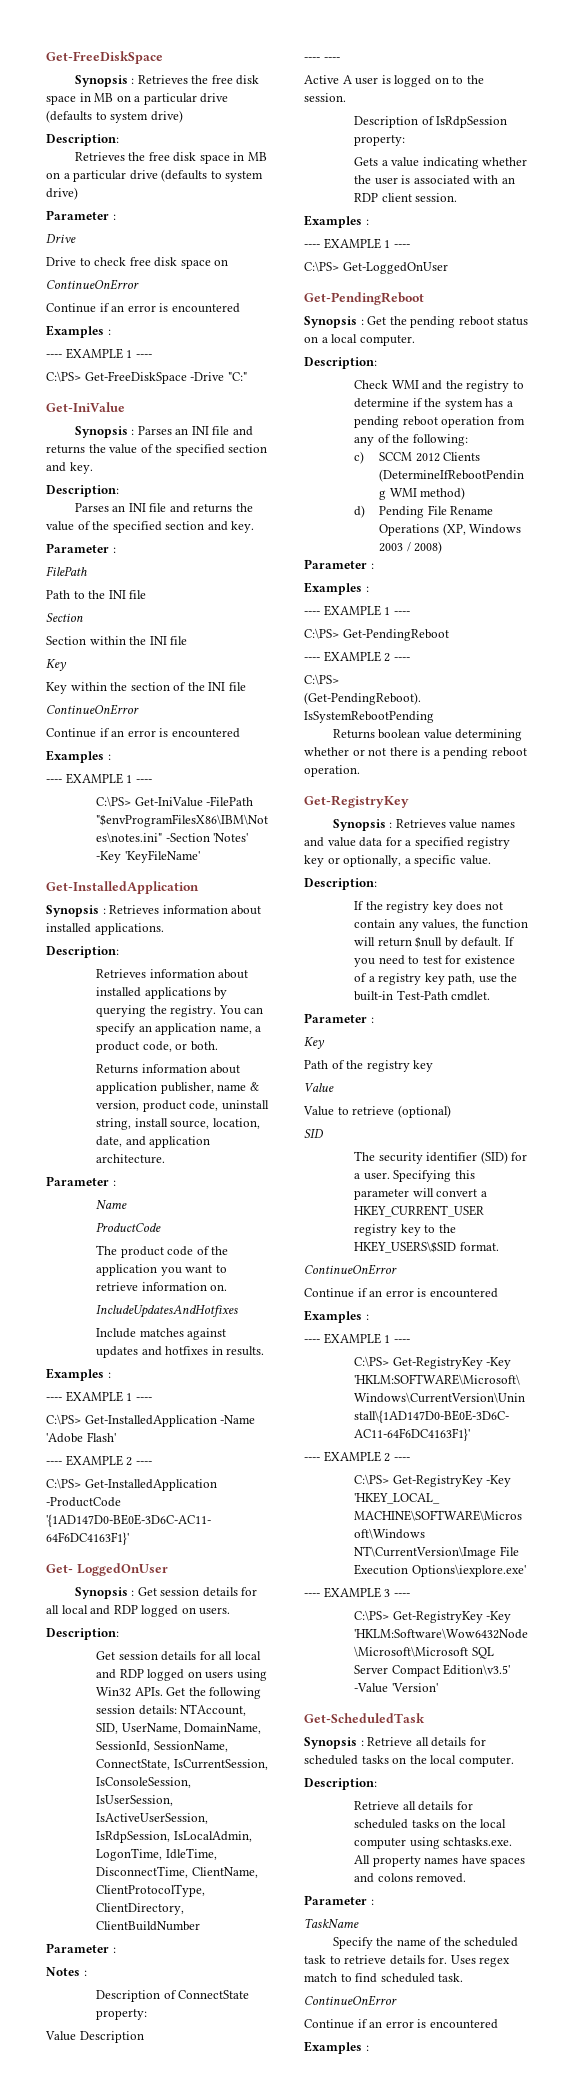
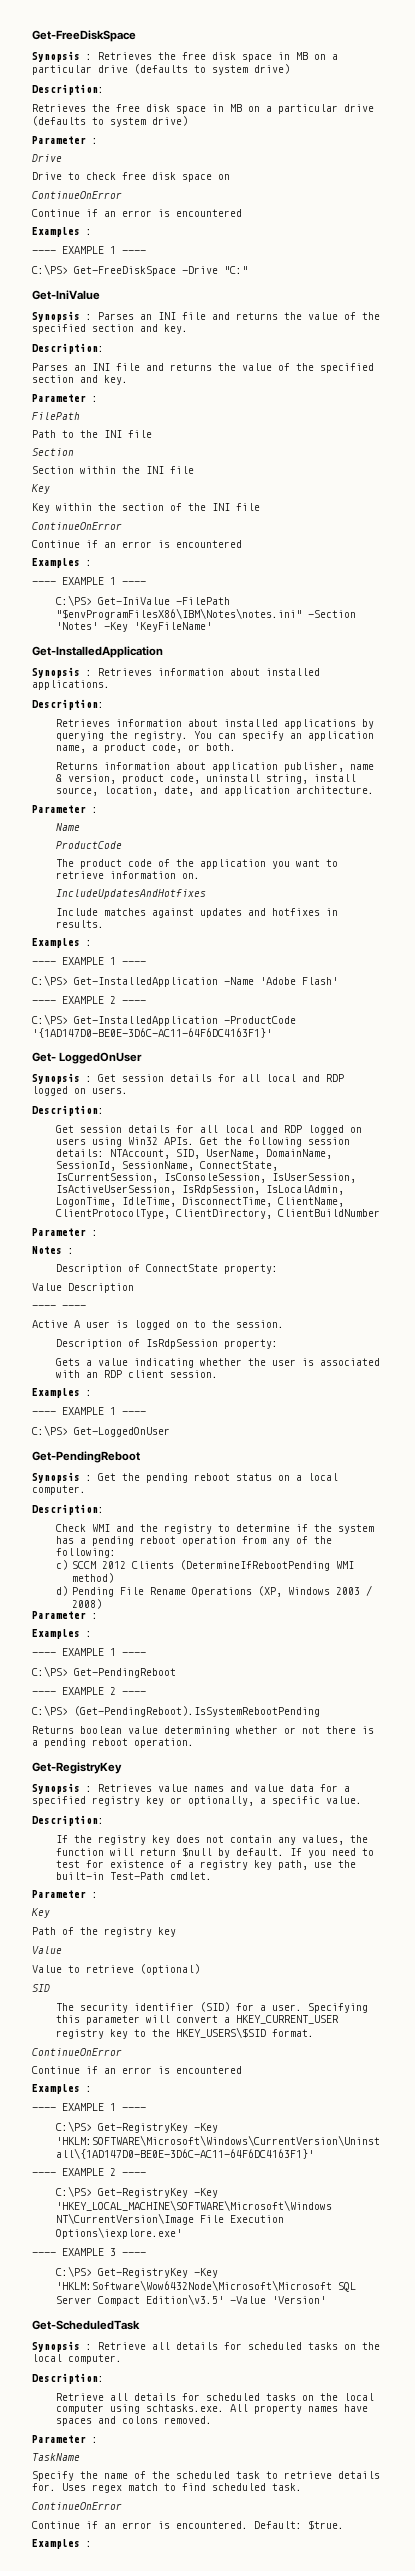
  Uses regex match to find scheduled task.
  ContinueOnError
- Continue if an error is encountered
+ Continue if an error is encountered. Default: $true.

